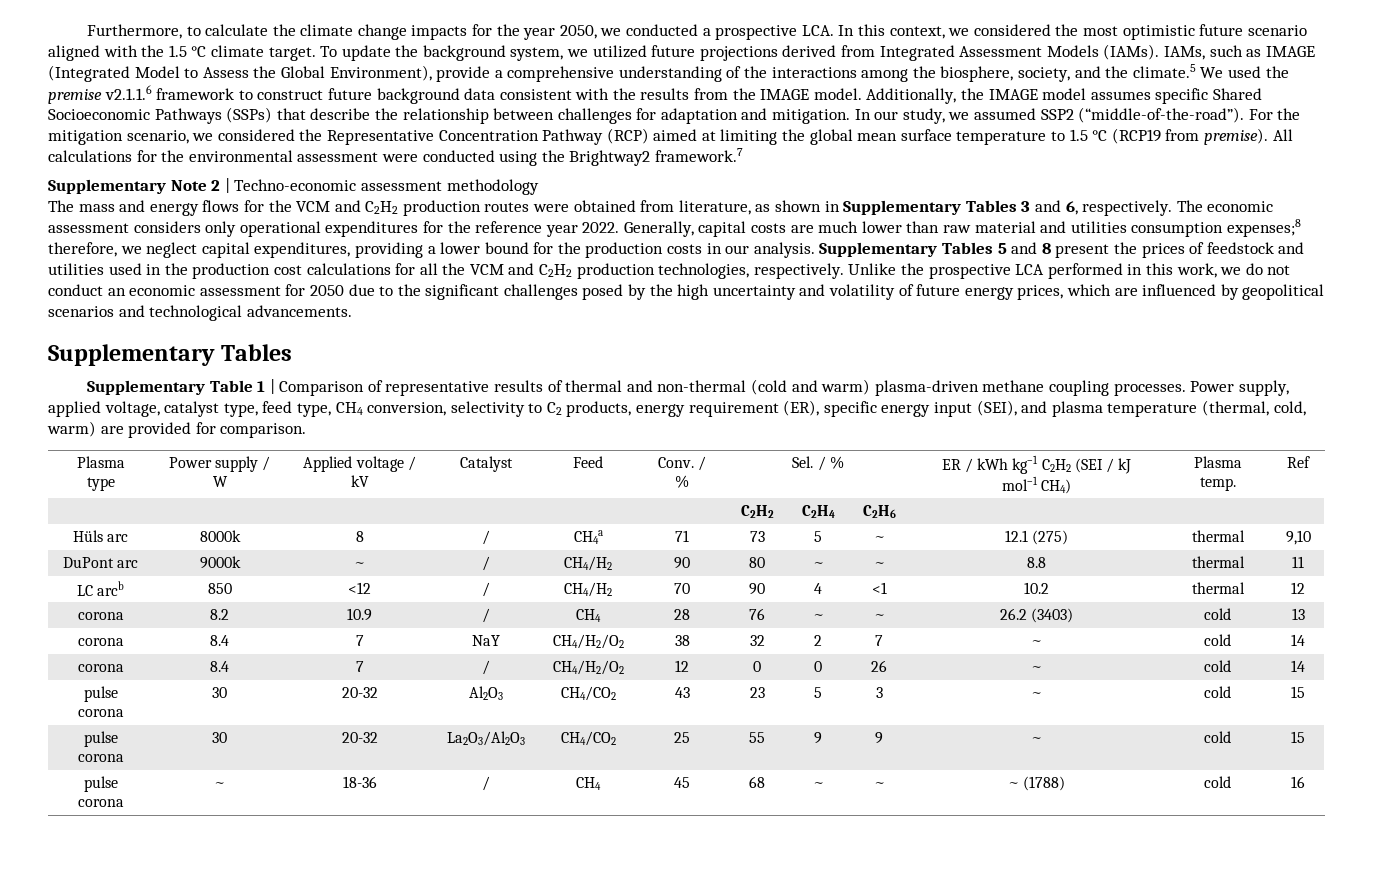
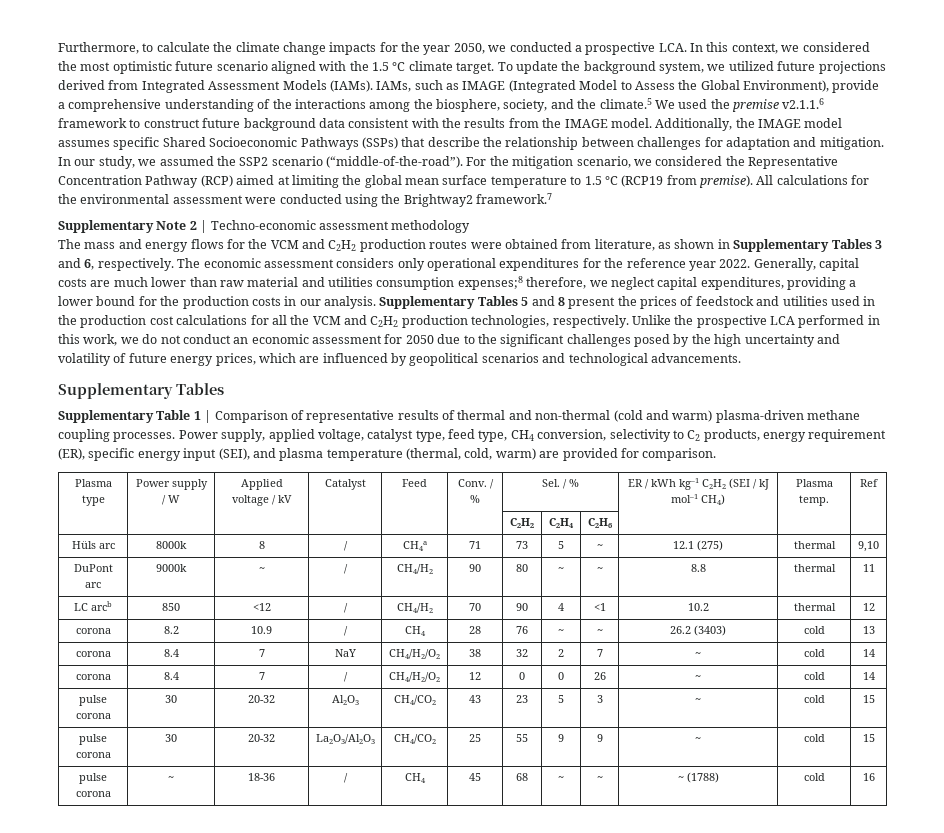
- In our study, we assumed SSP2 (“middle-of-the-road”).
+ In our study, we assumed the SSP2 scenario (“middle-of-the-road”).

